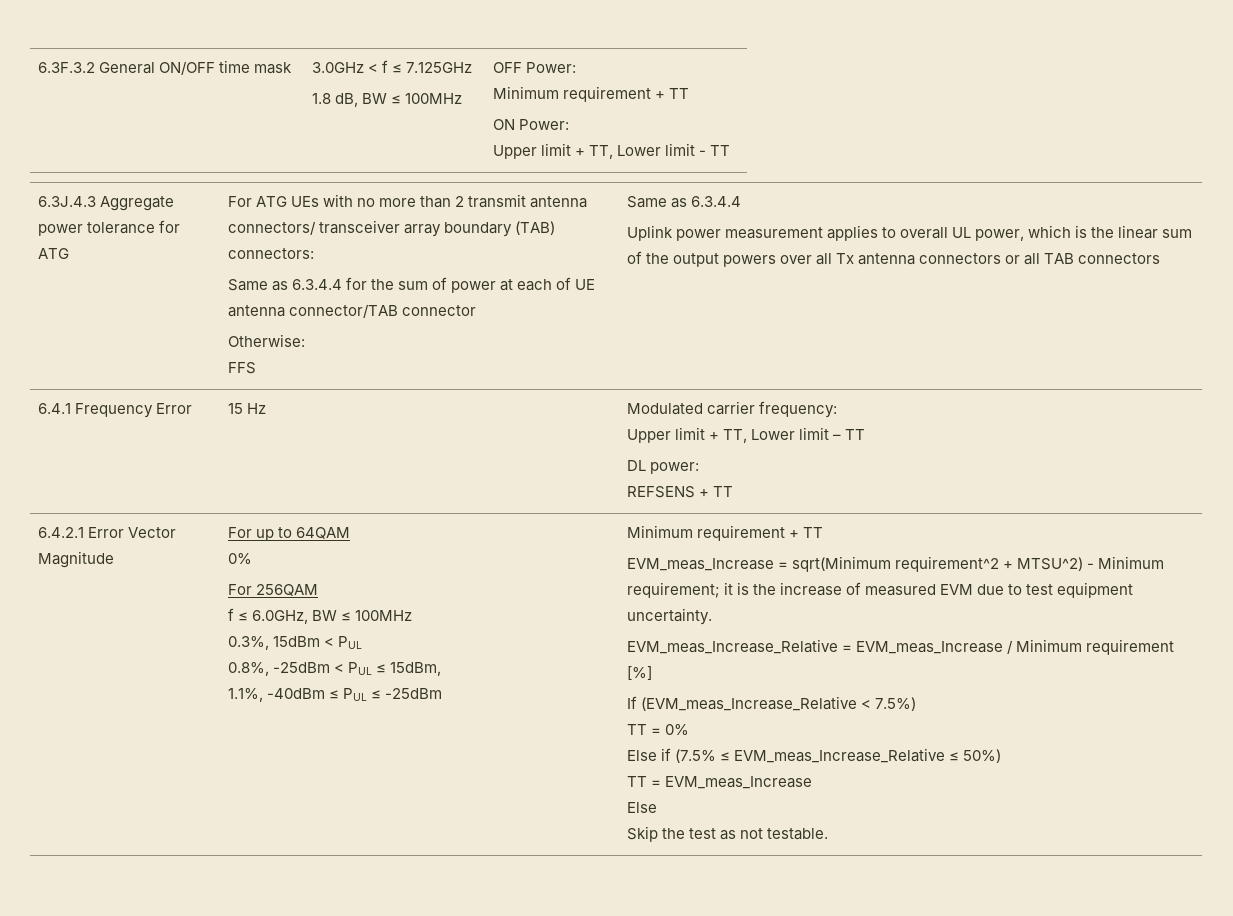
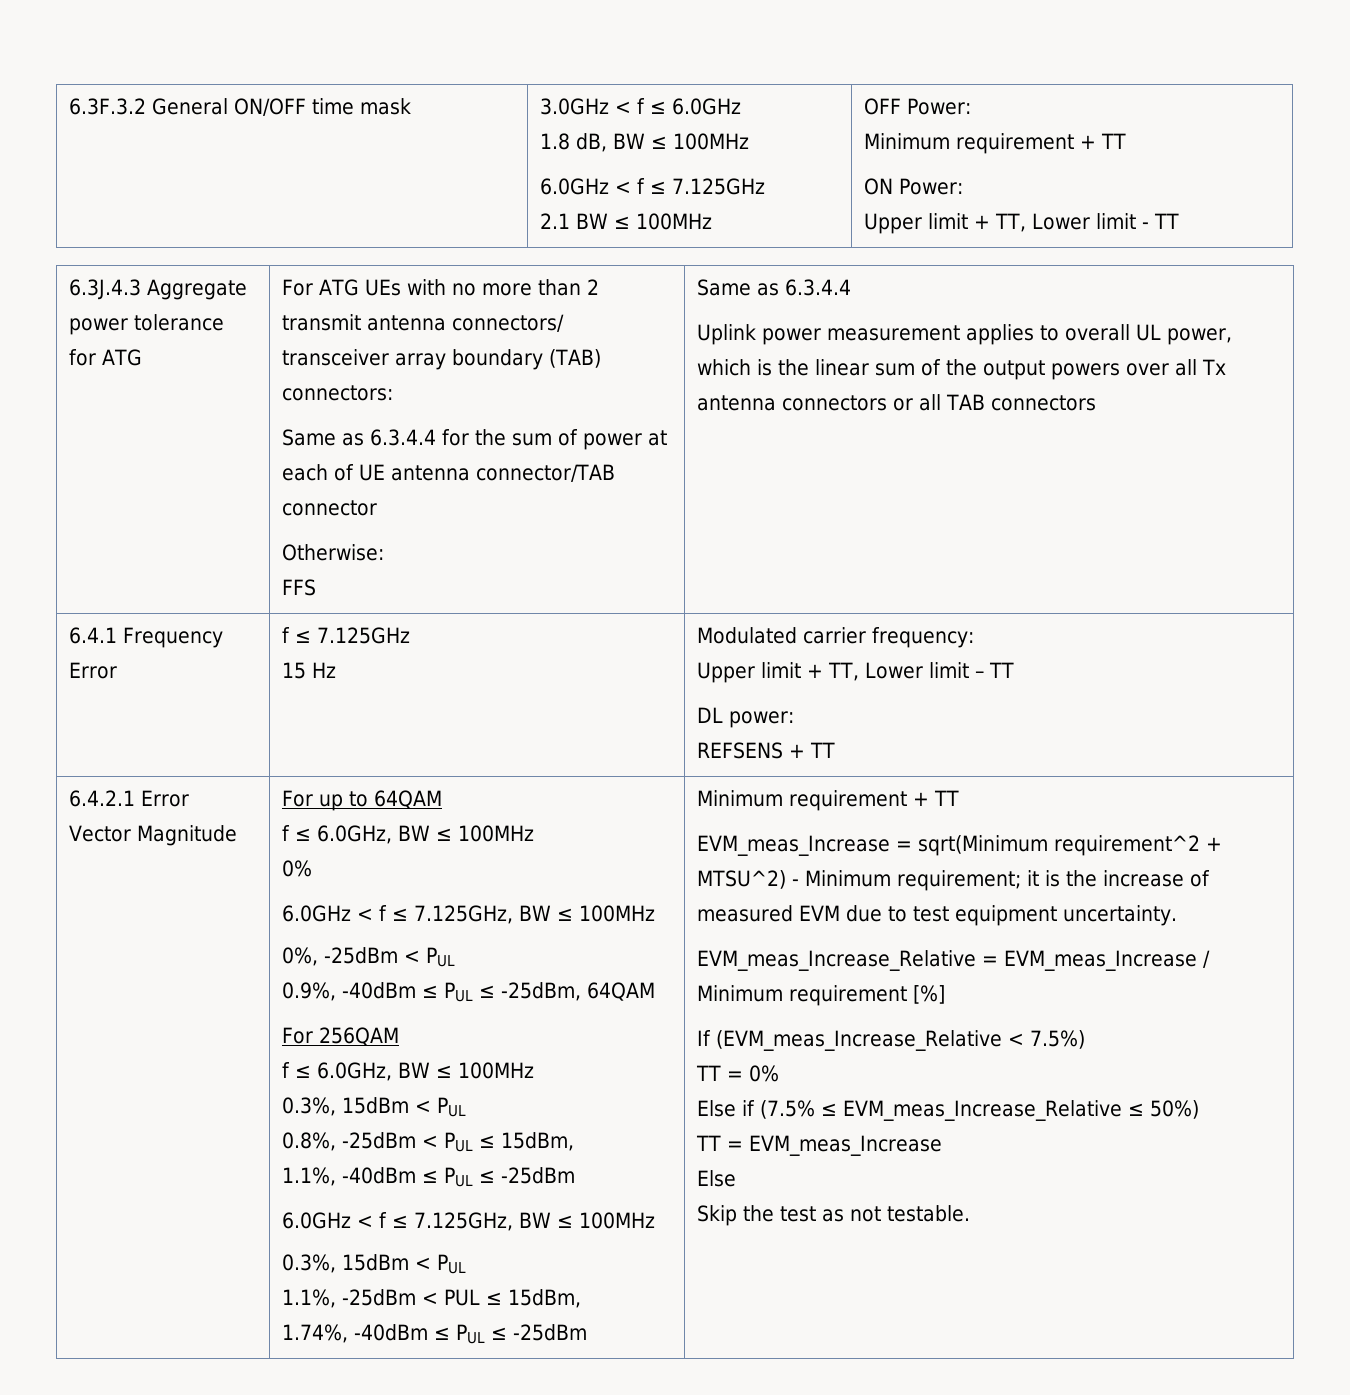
- 6.3F.3.2 General ON/OFF time mask | 3.0GHz < f ≤ 7.125GHz
- 1.8 dB, BW ≤ 100MHz | OFF Power:
+ 6.3F.3.2 General ON/OFF time mask | 3.0GHz < f ≤ 6.0GHz
+ 1.8 dB, BW ≤ 100MHz
+ 6.0GHz < f ≤ 7.125GHz
+ 2.1 BW ≤ 100MHz | OFF Power:
- 6.4.1 Frequency Error | 15 Hz | Modulated carrier frequency:
+ 6.4.1 Frequency Error | f ≤ 7.125GHz
+ 15 Hz | Modulated carrier frequency:
  For up to 64QAM
+ f ≤ 6.0GHz, BW ≤ 100MHz
  0%
+ 6.0GHz < f ≤ 7.125GHz, BW ≤ 100MHz
+ 0%, -25dBm < PUL
+ 0.9%, -40dBm ≤ PUL ≤ -25dBm, 64QAM
  1.1%, -40dBm ≤ PUL ≤ -25dBm
+ 6.0GHz < f ≤ 7.125GHz, BW ≤ 100MHz
+ 0.3%, 15dBm < PUL
+ 1.1%, -25dBm < PUL ≤ 15dBm,
+ 1.74%, -40dBm ≤ PUL ≤ -25dBm

